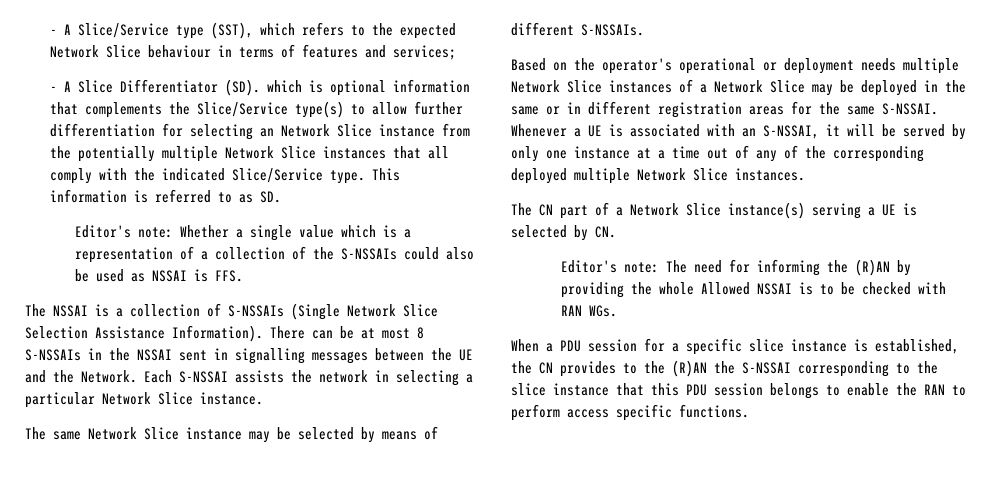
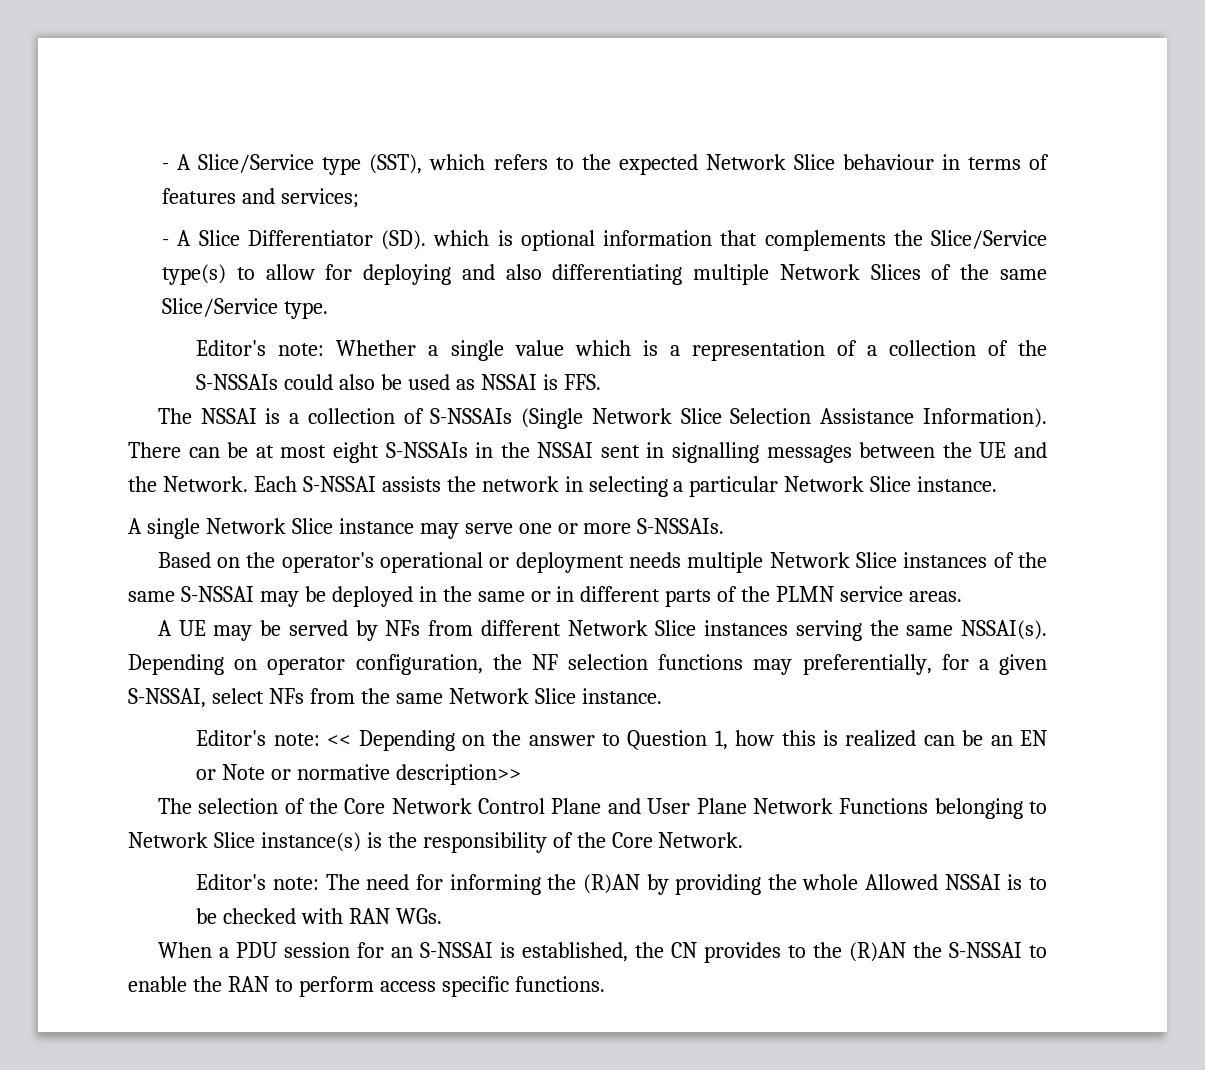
- - A Slice Differentiator (SD). which is optional information that complements the Slice/Service type(s) to allow further differentiation for selecting an Network Slice instance from the potentially multiple Network Slice instances that all comply with the indicated Slice/Service type. This information is referred to as SD.
+ - A Slice Differentiator (SD). which is optional information that complements the Slice/Service type(s) to allow for deploying and also differentiating multiple Network Slices of the same Slice/Service type.
- There can be at most 8 S-NSSAIs in the NSSAI sent in signalling messages between the UE and the Network.
+ There can be at most eight S-NSSAIs in the NSSAI sent in signalling messages between the UE and the Network.
- The same Network Slice instance may be selected by means of different S-NSSAIs.
+ A single Network Slice instance may serve one or more S-NSSAIs.
- Based on the operator's operational or deployment needs multiple Network Slice instances of a Network Slice may be deployed in the same or in different registration areas for the same S-NSSAI. Whenever a UE is associated with an S-NSSAI, it will be served by only one instance at a time out of any of the corresponding deployed multiple Network Slice instances.
- The CN part of a Network Slice instance(s) serving a UE is selected by CN.
+ Based on the operator's operational or deployment needs multiple Network Slice instances of the same S-NSSAI may be deployed in the same or in different parts of the PLMN service areas.
+ A UE may be served by NFs from different Network Slice instances serving the same NSSAI(s). Depending on operator configuration, the NF selection functions may preferentially, for a given S-NSSAI, select NFs from the same Network Slice instance.
+ Editor's note: << Depending on the answer to Question 1, how this is realized can be an EN or Note or normative description>>
+ The selection of the Core Network Control Plane and User Plane Network Functions belonging to Network Slice instance(s) is the responsibility of the Core Network.
- When a PDU session for a specific slice instance is established, the CN provides to the (R)AN the S-NSSAI corresponding to the slice instance that this PDU session belongs to enable the RAN to perform access specific functions.
+ When a PDU session for an S-NSSAI is established, the CN provides to the (R)AN the S-NSSAI to enable the RAN to perform access specific functions.

